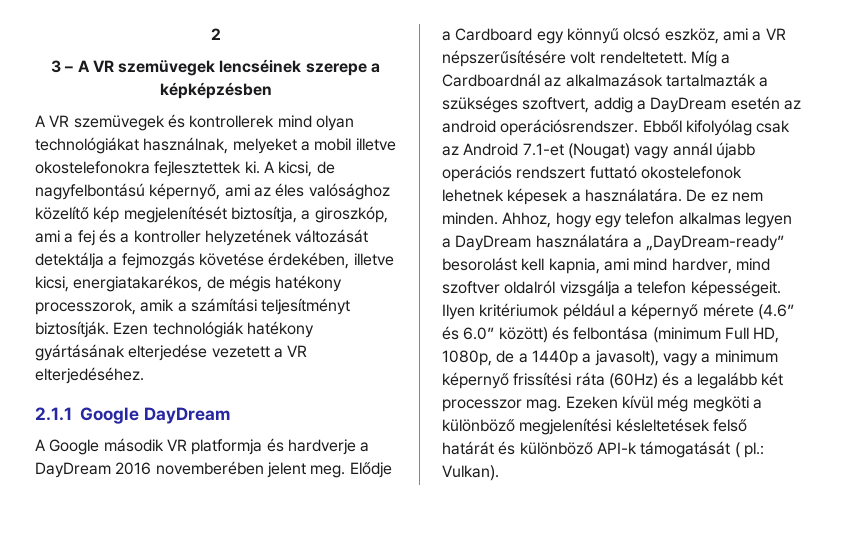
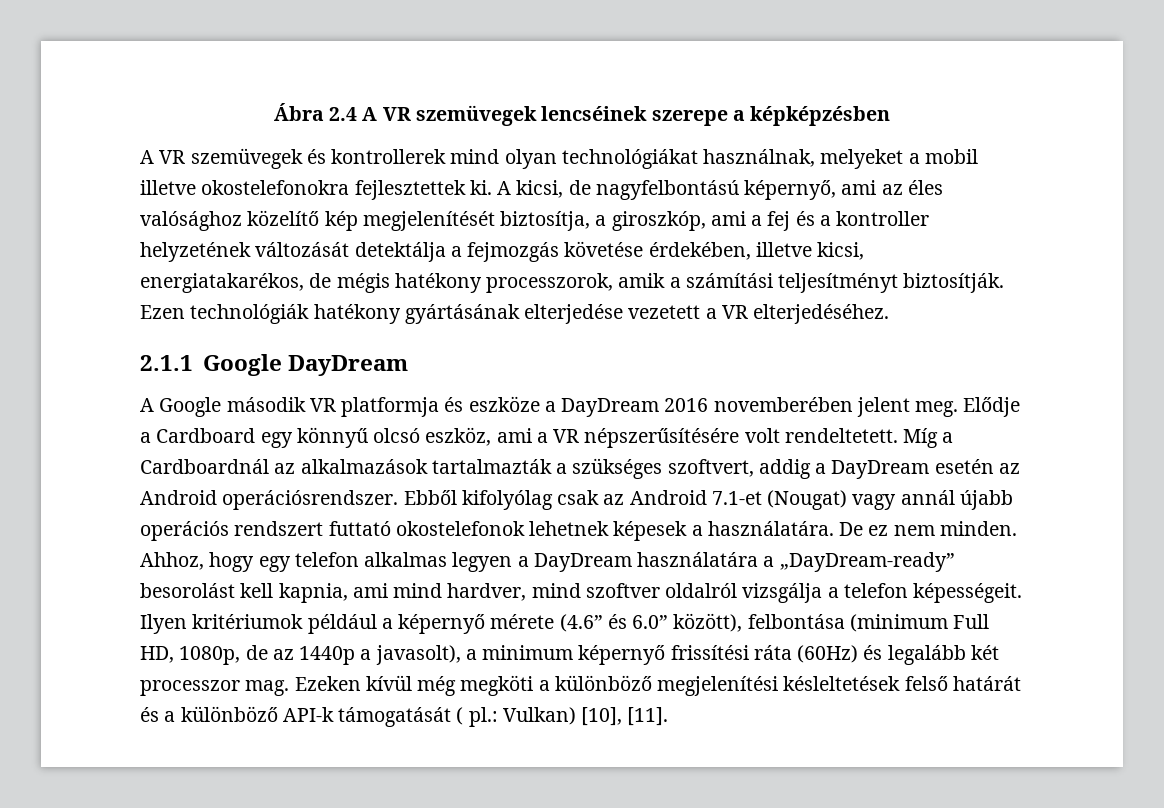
- 2
- 3 – A VR szemüvegek lencséinek szerepe a képképzésben
+ Ábra 2.4 A VR szemüvegek lencséinek szerepe a képképzésben
- A Google második VR platformja és hardverje a DayDream 2016 novemberében jelent meg.
+ A Google második VR platformja és eszköze a DayDream 2016 novemberében jelent meg.
- Míg a Cardboardnál az alkalmazások tartalmazták a szükséges szoftvert, addig a DayDream esetén az android operációsrendszer.
+ Míg a Cardboardnál az alkalmazások tartalmazták a szükséges szoftvert, addig a DayDream esetén az Android operációsrendszer.
- Ilyen kritériumok például a képernyő mérete (4.6” és 6.0” között) és felbontása (minimum Full HD, 1080p, de a 1440p a javasolt), vagy a minimum képernyő frissítési ráta (60Hz) és a legalább két processzor mag.
+ Ilyen kritériumok például a képernyő mérete (4.6” és 6.0” között), felbontása (minimum Full HD, 1080p, de az 1440p a javasolt), a minimum képernyő frissítési ráta (60Hz) és legalább két processzor mag.
- Ezeken kívül még megköti a különböző megjelenítési késleltetések felső határát és különböző API-k támogatását ( pl.: Vulkan).
+ Ezeken kívül még megköti a különböző megjelenítési késleltetések felső határát és a különböző API-k támogatását ( pl.: Vulkan) [10], [11].

